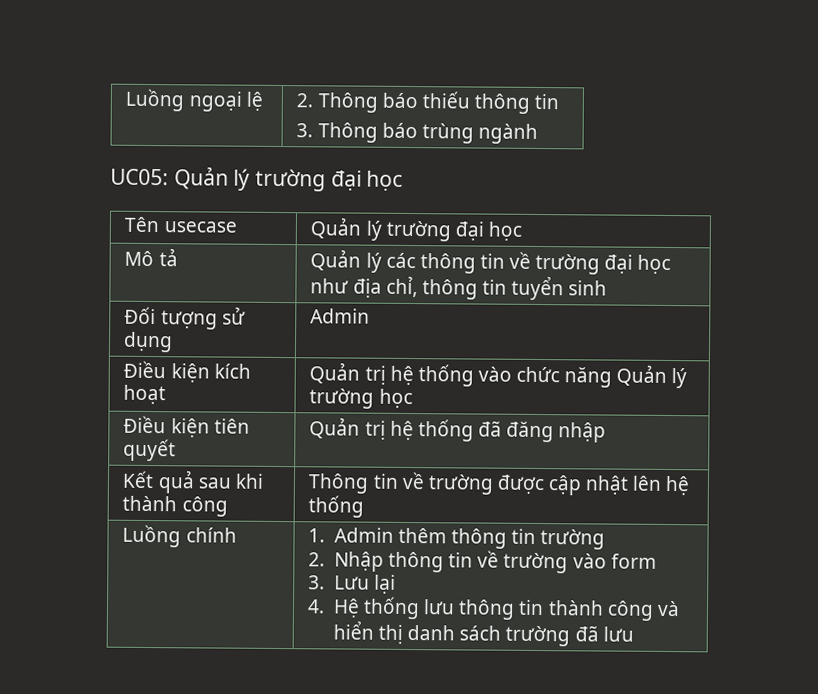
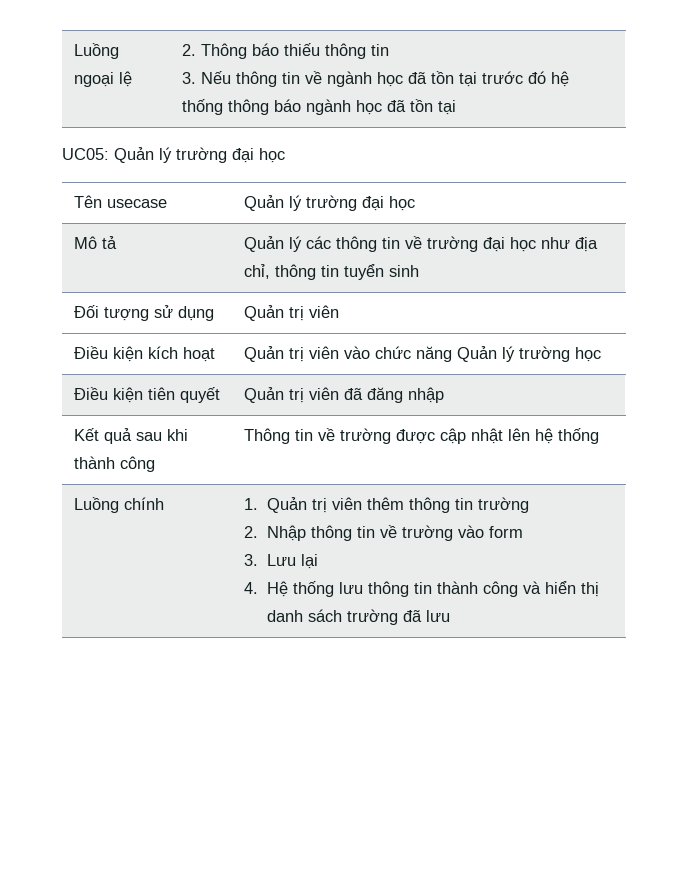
  Luồng ngoại lệ | 2. Thông báo thiếu thông tin
- 3. Thông báo trùng ngành
+ 3. Nếu thông tin về ngành học đã tồn tại trước đó hệ thống thông báo ngành học đã tồn tại
- Đối tượng sử dụng | Admin
+ Đối tượng sử dụng | Quản trị viên
- Điều kiện kích hoạt | Quản trị hệ thống vào chức năng Quản lý trường học
+ Điều kiện kích hoạt | Quản trị viên vào chức năng Quản lý trường học
- Điều kiện tiên quyết | Quản trị hệ thống đã đăng nhập
+ Điều kiện tiên quyết | Quản trị viên đã đăng nhập
- Luồng chính | 1. Admin thêm thông tin trường
+ Luồng chính | 1. Quản trị viên thêm thông tin trường

